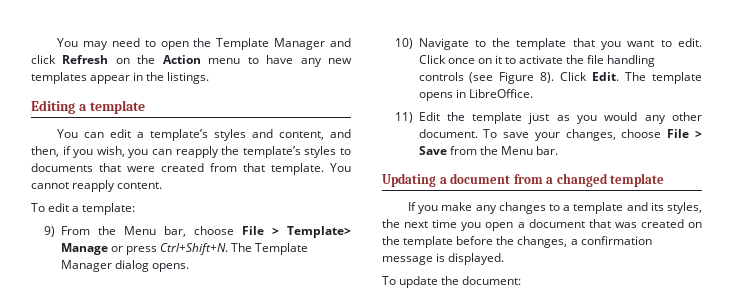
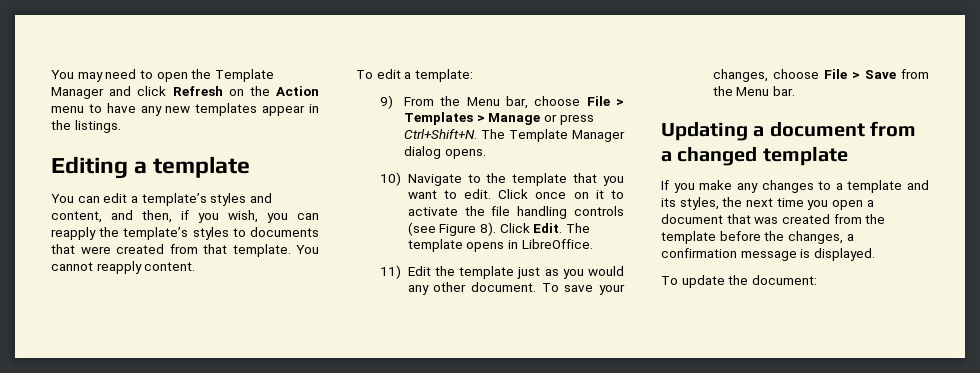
- 9) From the Menu bar, choose File > Template> Manage or press Ctrl+Shift+N.
+ 9) From the Menu bar, choose File > Templates > Manage or press Ctrl+Shift+N.
- If you make any changes to a template and its styles, the next time you open a document that was created on the template before the changes, a confirmation message is displayed.
+ If you make any changes to a template and its styles, the next time you open a document that was created from the template before the changes, a confirmation message is displayed.

